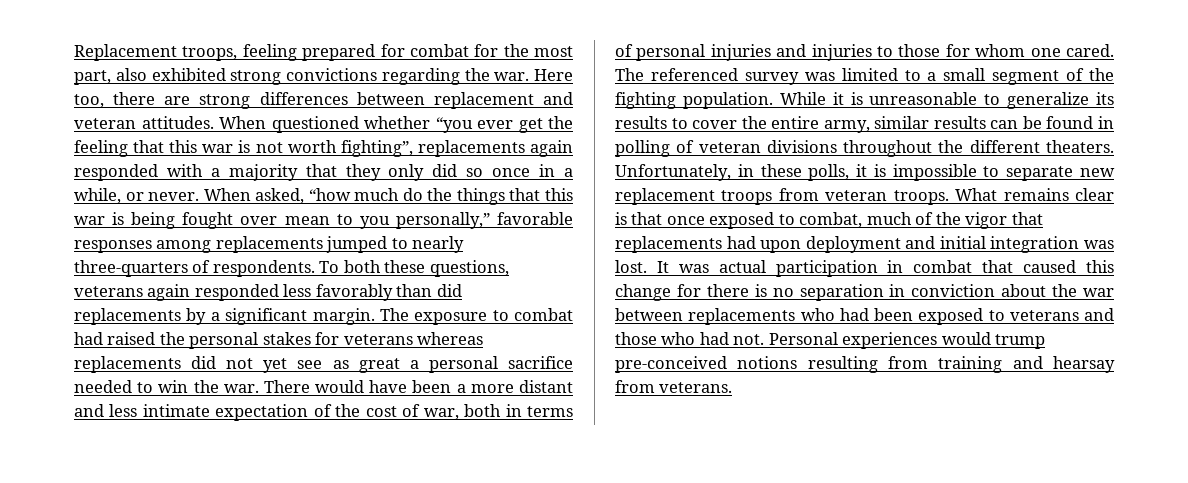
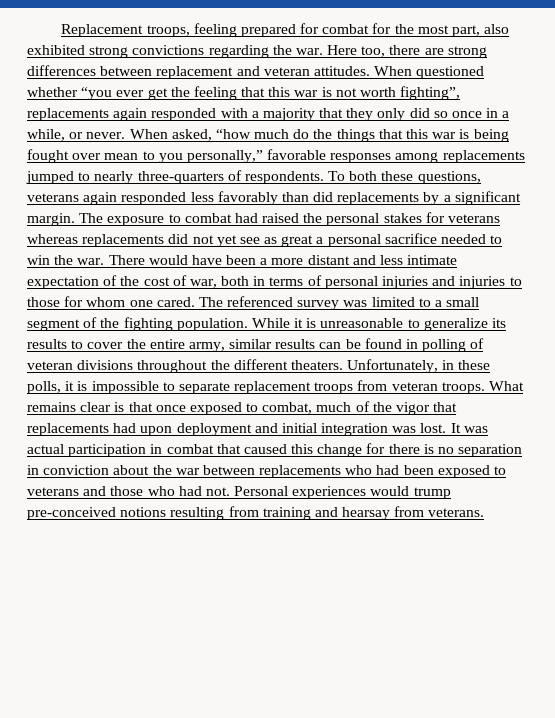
- Unfortunately, in these polls, it is impossible to separate new replacement troops from veteran troops.
+ Unfortunately, in these polls, it is impossible to separate replacement troops from veteran troops.

